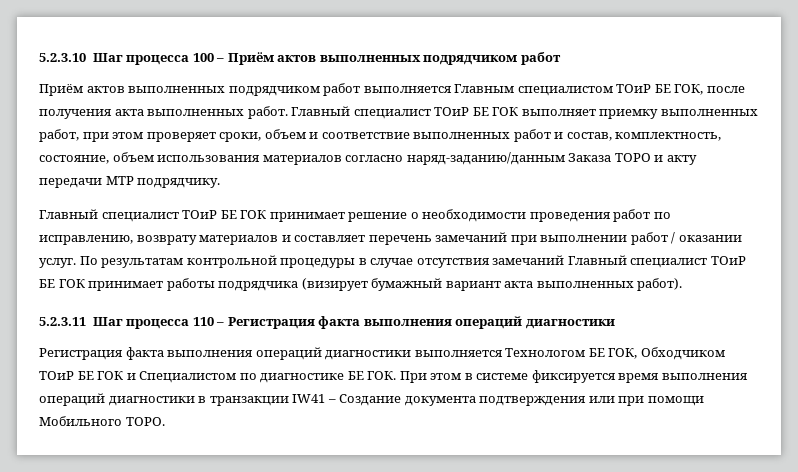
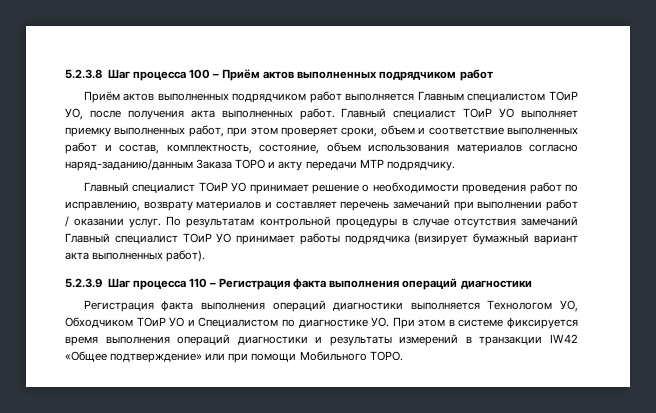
- 5.2.3.10 Шаг процесса 100 – Приём актов выполненных подрядчиком работ
+ 5.2.3.8 Шаг процесса 100 – Приём актов выполненных подрядчиком работ
- Приём актов выполненных подрядчиком работ выполняется Главным специалистом ТОиР БЕ ГОК, после получения акта выполненных работ.
+ Приём актов выполненных подрядчиком работ выполняется Главным специалистом ТОиР УО, после получения акта выполненных работ.
- Главный специалист ТОиР БЕ ГОК выполняет приемку выполненных работ, при этом проверяет сроки, объем и соответствие выполненных работ и состав, комплектность, состояние, объем использования материалов согласно наряд-заданию/данным Заказа ТОРО и акту передачи МТР подрядчику.
+ Главный специалист ТОиР УО выполняет приемку выполненных работ, при этом проверяет сроки, объем и соответствие выполненных работ и состав, комплектность, состояние, объем использования материалов согласно наряд-заданию/данным Заказа ТОРО и акту передачи МТР подрядчику.
- Главный специалист ТОиР БЕ ГОК принимает решение о необходимости проведения работ по исправлению, возврату материалов и составляет перечень замечаний при выполнении работ / оказании услуг.
+ Главный специалист ТОиР УО принимает решение о необходимости проведения работ по исправлению, возврату материалов и составляет перечень замечаний при выполнении работ / оказании услуг.
- По результатам контрольной процедуры в случае отсутствия замечаний Главный специалист ТОиР БЕ ГОК принимает работы подрядчика (визирует бумажный вариант акта выполненных работ).
+ По результатам контрольной процедуры в случае отсутствия замечаний Главный специалист ТОиР УО принимает работы подрядчика (визирует бумажный вариант акта выполненных работ).
- 5.2.3.11 Шаг процесса 110 – Регистрация факта выполнения операций диагностики
+ 5.2.3.9 Шаг процесса 110 – Регистрация факта выполнения операций диагностики
- Регистрация факта выполнения операций диагностики выполняется Технологом БЕ ГОК, Обходчиком ТОиР БЕ ГОК и Специалистом по диагностике БЕ ГОК. При этом в системе фиксируется время выполнения операций диагностики в транзакции IW41 – Создание документа подтверждения или при помощи Мобильного ТОРО.
+ Регистрация факта выполнения операций диагностики выполняется Технологом УО, Обходчиком ТОиР УО и Специалистом по диагностике УО. При этом в системе фиксируется время выполнения операций диагностики и результаты измерений в транзакции IW42 «Общее подтверждение» или при помощи Мобильного ТОРО.

